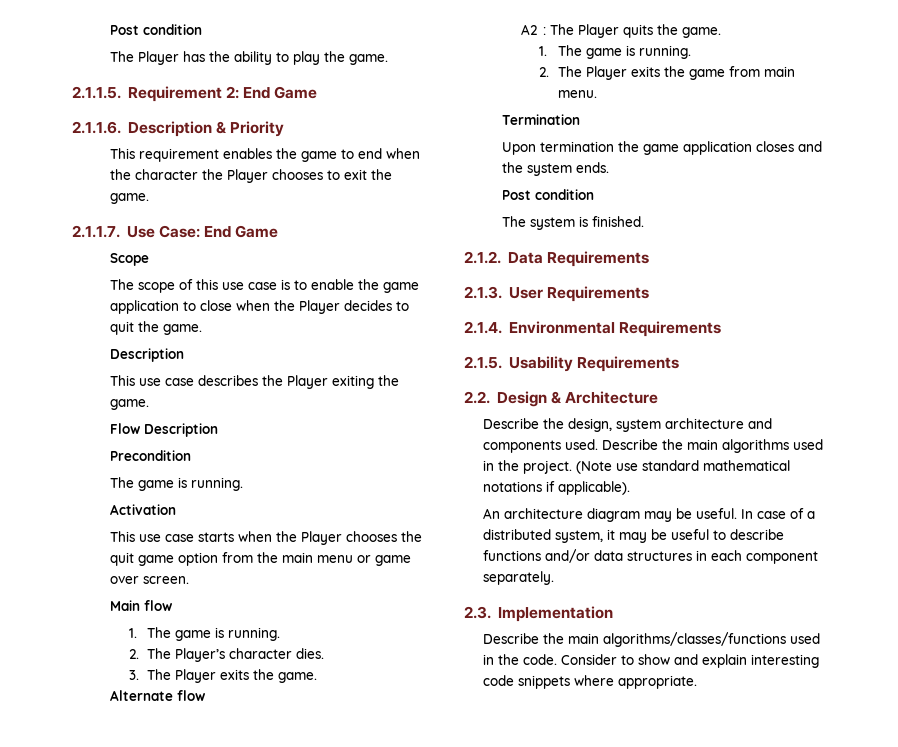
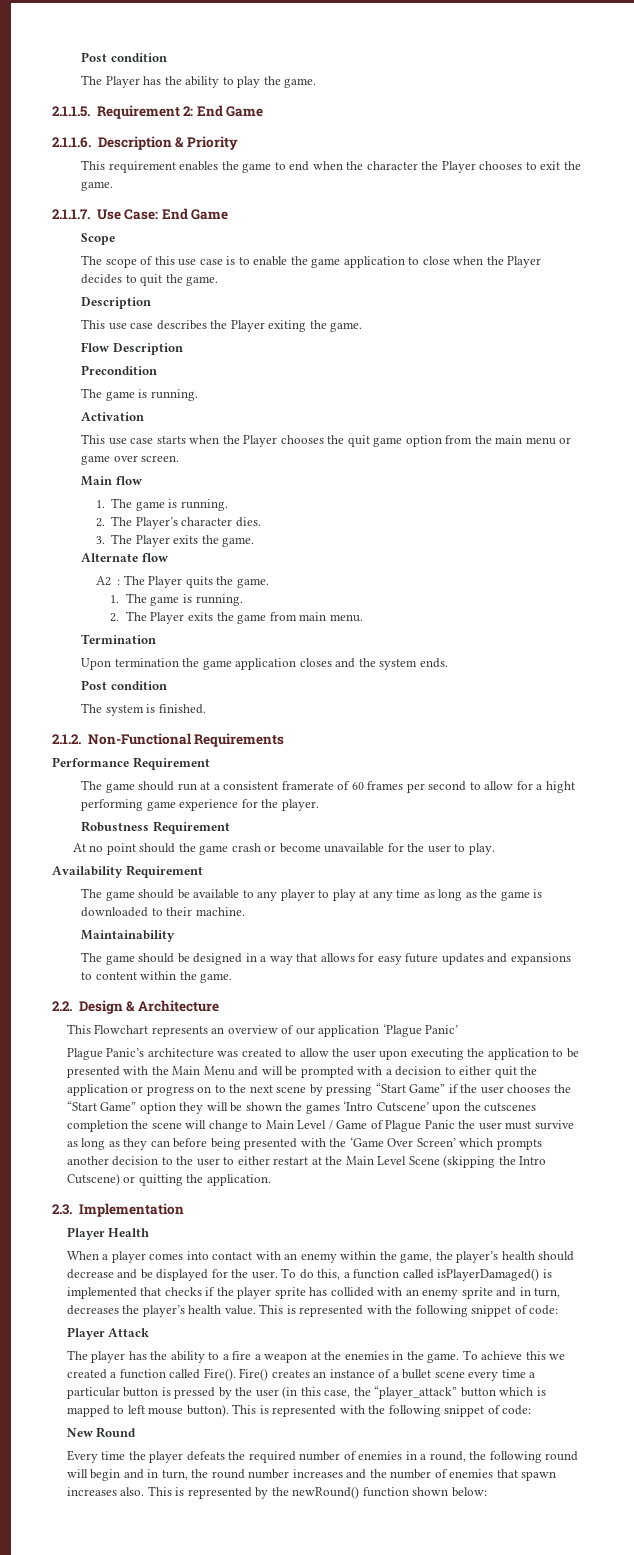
- 2.1.2. Data Requirements
- 2.1.3. User Requirements
- 2.1.4. Environmental Requirements
- 2.1.5. Usability Requirements
+ 2.1.2. Non-Functional Requirements
+ Performance Requirement
+ The game should run at a consistent framerate of 60 frames per second to allow for a hight performing game experience for the player.
+ Robustness Requirement
+ At no point should the game crash or become unavailable for the user to play.
+ Availability Requirement
+ The game should be available to any player to play at any time as long as the game is downloaded to their machine.
+ Maintainability
+ The game should be designed in a way that allows for easy future updates and expansions to content within the game.
  2.2. Design & Architecture
- Describe the design, system architecture and components used. Describe the main algorithms used in the project. (Note use standard mathematical notations if applicable).
- An architecture diagram may be useful. In case of a distributed system, it may be useful to describe functions and/or data structures in each component separately.
+ This Flowchart represents an overview of our application ‘Plague Panic’
+ Plague Panic’s architecture was created to allow the user upon executing the application to be presented with the Main Menu and will be prompted with a decision to either quit the application or progress on to the next scene by pressing “Start Game” if the user chooses the “Start Game” option they will be shown the games ‘Intro Cutscene’ upon the cutscenes completion the scene will change to Main Level / Game of Plague Panic the user must survive as long as they can before being presented with the ‘Game Over Screen’ which prompts another decision to the user to either restart at the Main Level Scene (skipping the Intro Cutscene) or quitting the application.
  2.3. Implementation
- Describe the main algorithms/classes/functions used in the code. Consider to show and explain interesting code snippets where appropriate.
+ Player Health
+ When a player comes into contact with an enemy within the game, the player’s health should decrease and be displayed for the user. To do this, a function called isPlayerDamaged() is implemented that checks if the player sprite has collided with an enemy sprite and in turn, decreases the player’s health value. This is represented with the following snippet of code:
+ Player Attack
+ The player has the ability to a fire a weapon at the enemies in the game. To achieve this we created a function called Fire(). Fire() creates an instance of a bullet scene every time a particular button is pressed by the user (in this case, the “player_attack” button which is mapped to left mouse button). This is represented with the following snippet of code:
+ New Round
+ Every time the player defeats the required number of enemies in a round, the following round will begin and in turn, the round number increases and the number of enemies that spawn increases also. This is represented by the newRound() function shown below:

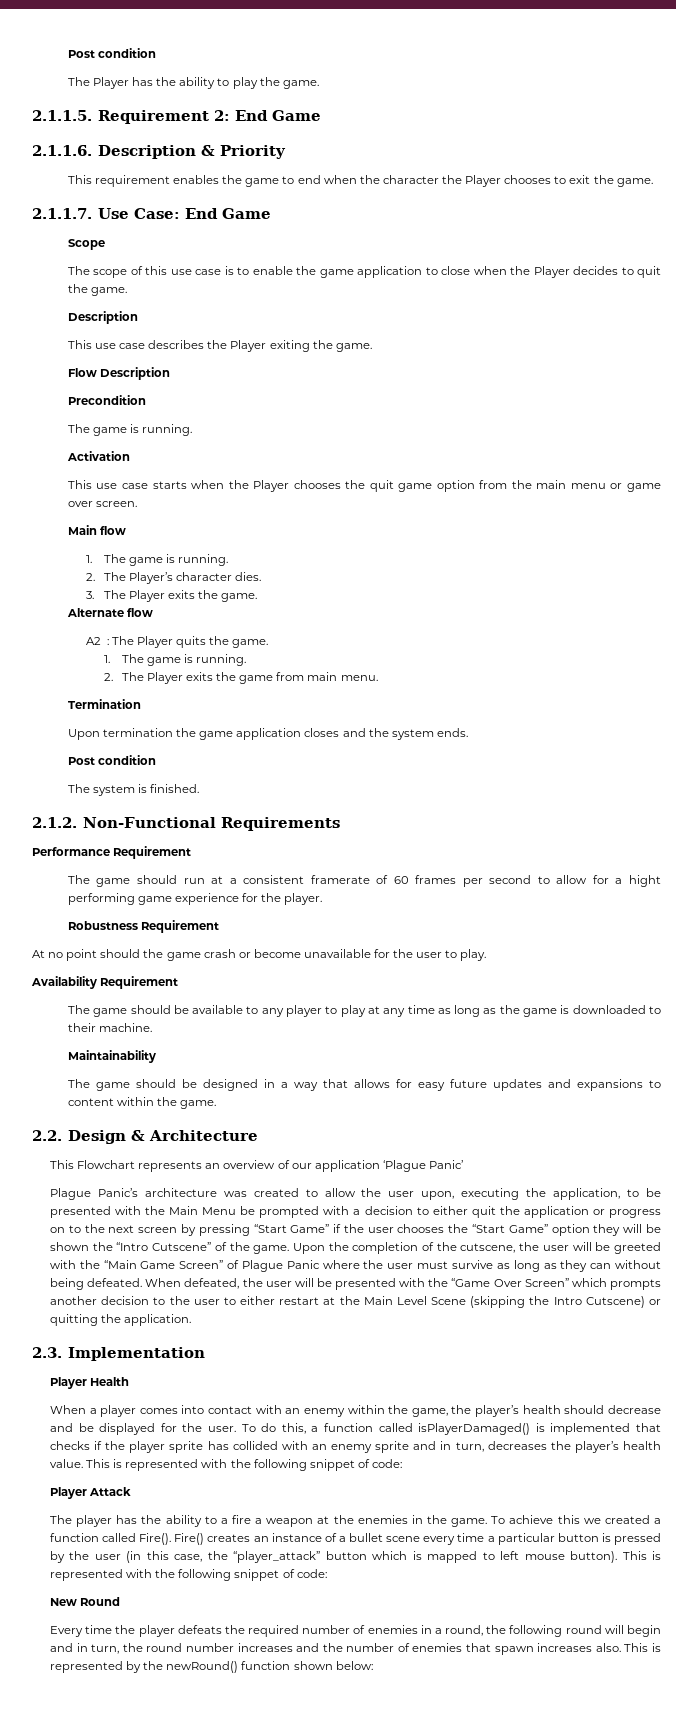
- Plague Panic’s architecture was created to allow the user upon executing the application to be presented with the Main Menu and will be prompted with a decision to either quit the application or progress on to the next scene by pressing “Start Game” if the user chooses the “Start Game” option they will be shown the games ‘Intro Cutscene’ upon the cutscenes completion the scene will change to Main Level / Game of Plague Panic the user must survive as long as they can before being presented with the ‘Game Over Screen’ which prompts another decision to the user to either restart at the Main Level Scene (skipping the Intro Cutscene) or quitting the application.
+ Plague Panic’s architecture was created to allow the user upon, executing the application, to be presented with the Main Menu be prompted with a decision to either quit the application or progress on to the next screen by pressing “Start Game” if the user chooses the “Start Game” option they will be shown the “Intro Cutscene” of the game. Upon the completion of the cutscene, the user will be greeted with the “Main Game Screen” of Plague Panic where the user must survive as long as they can without being defeated. When defeated, the user will be presented with the “Game Over Screen” which prompts another decision to the user to either restart at the Main Level Scene (skipping the Intro Cutscene) or quitting the application.

